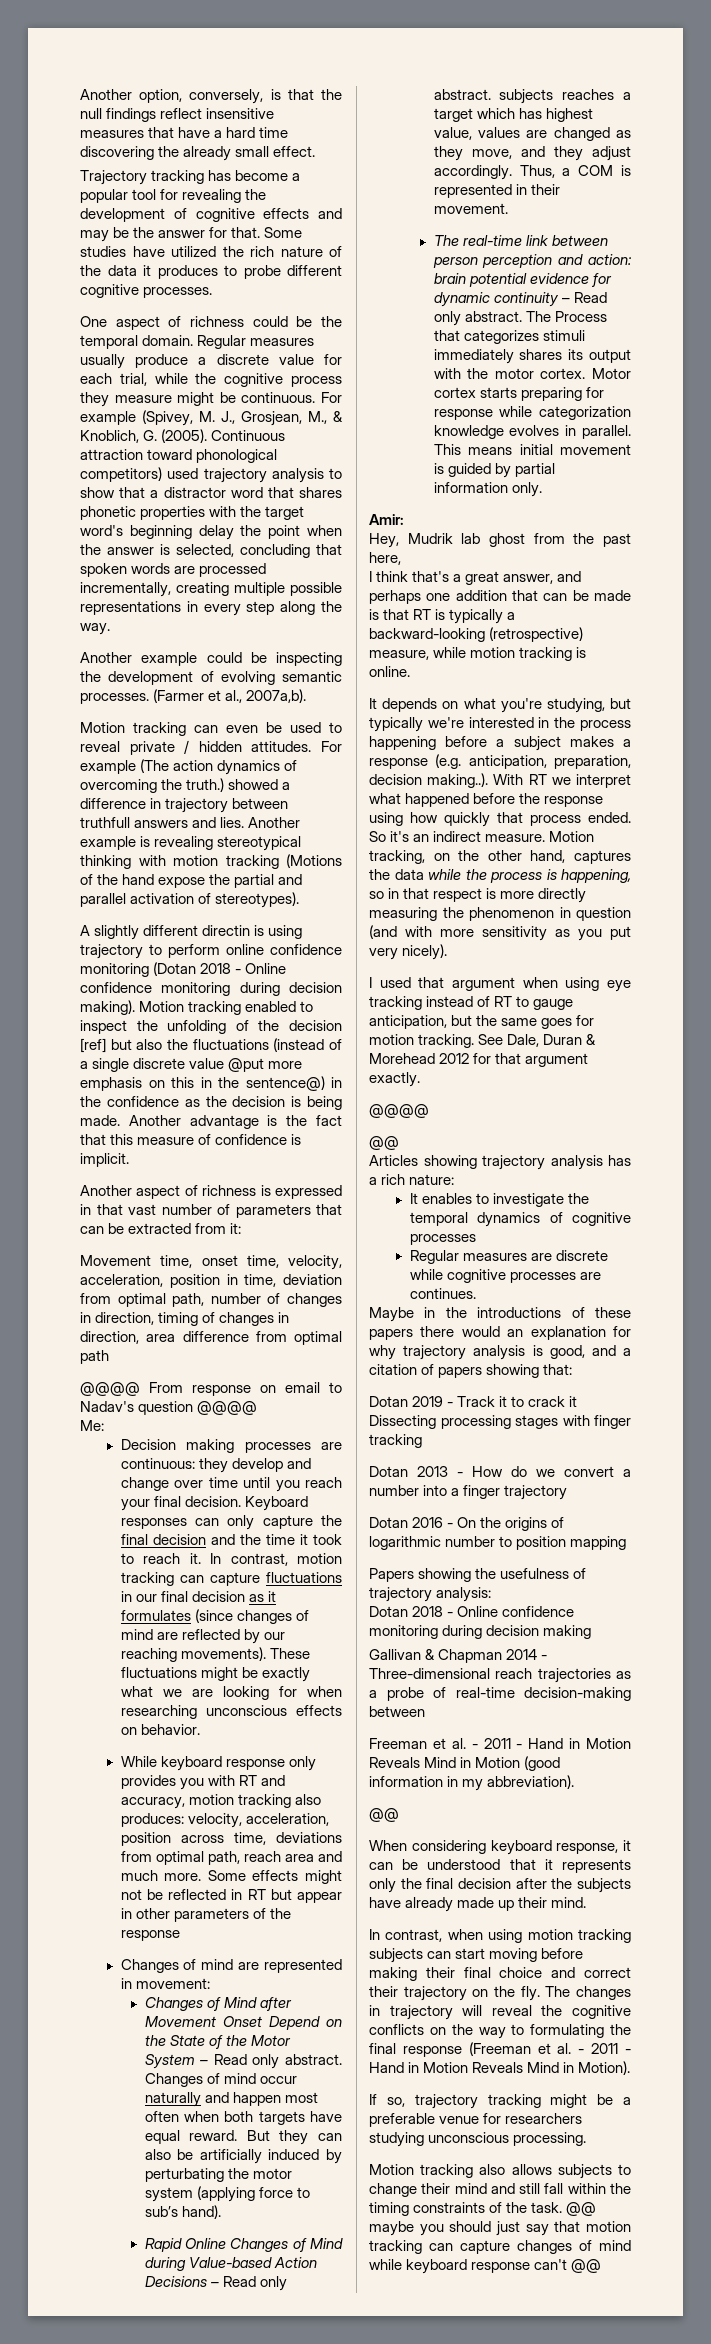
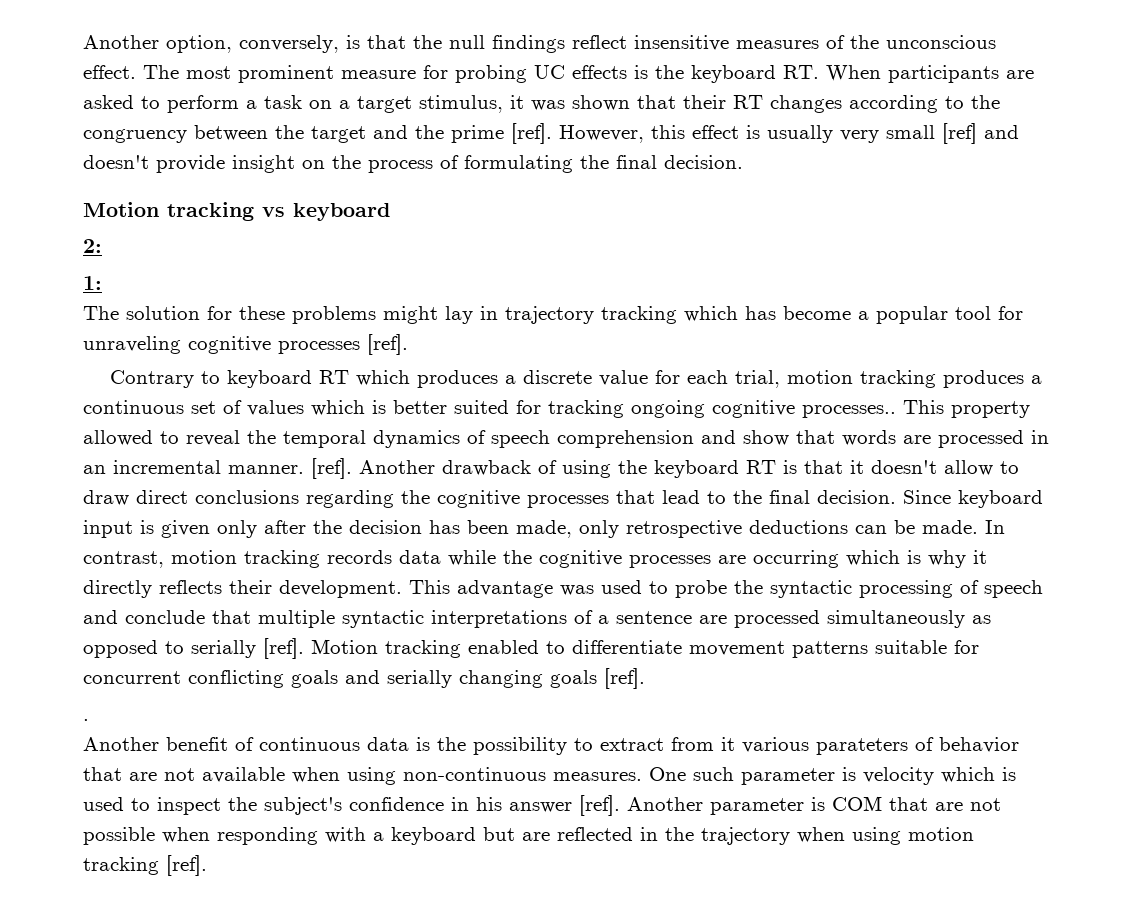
- Another option, conversely, is that the null findings reflect insensitive measures that have a hard time discovering the already small effect.
- Trajectory tracking has become a popular tool for revealing the development of cognitive effects and may be the answer for that. Some studies have utilized the rich nature of the data it produces to probe different cognitive processes.
- One aspect of richness could be the temporal domain. Regular measures usually produce a discrete value for each trial, while the cognitive process they measure might be continuous. For example (Spivey, M. J., Grosjean, M., & Knoblich, G. (2005). Continuous attraction toward phonological competitors) used trajectory analysis to show that a distractor word that shares phonetic properties with the target word's beginning delay the point when the answer is selected, concluding that spoken words are processed incrementally, creating multiple possible representations in every step along the way.
- Another example could be inspecting the development of evolving semantic processes. (Farmer et al., 2007a,b).
- Motion tracking can even be used to reveal private / hidden attitudes. For example (The action dynamics of overcoming the truth.) showed a difference in trajectory between truthfull answers and lies. Another example is revealing stereotypical thinking with motion tracking (Motions of the hand expose the partial and parallel activation of stereotypes).
- A slightly different directin is using trajectory to perform online confidence monitoring (Dotan 2018 - Online confidence monitoring during decision making). Motion tracking enabled to inspect the unfolding of the decision [ref] but also the fluctuations (instead of a single discrete value @put more emphasis on this in the sentence@) in the confidence as the decision is being made. Another advantage is the fact that this measure of confidence is implicit.
- Another aspect of richness is expressed in that vast number of parameters that can be extracted from it:
- Movement time, onset time, velocity, acceleration, position in time, deviation from optimal path, number of changes in direction, timing of changes in direction, area difference from optimal path
- @@@@ From response on email to Nadav's question @@@@
- Me:
- Decision making processes are continuous: they develop and change over time until you reach your final decision. Keyboard responses can only capture the final decision and the time it took to reach it. In contrast, motion tracking can capture fluctuations in our final decision as it formulates (since changes of mind are reflected by our reaching movements). These fluctuations might be exactly what we are looking for when researching unconscious effects on behavior.
- While keyboard response only provides you with RT and accuracy, motion tracking also produces: velocity, acceleration, position across time, deviations from optimal path, reach area and much more. Some effects might not be reflected in RT but appear in other parameters of the response
- Changes of mind are represented in movement:
- Changes of Mind after Movement Onset Depend on the State of the Motor System – Read only abstract. Changes of mind occur naturally and happen most often when both targets have equal reward. But they can also be artificially induced by perturbating the motor system (applying force to sub’s hand).
- Rapid Online Changes of Mind during Value-based Action Decisions – Read only abstract. subjects reaches a target which has highest value, values are changed as they move, and they adjust accordingly. Thus, a COM is represented in their movement.
- The real-time link between person perception and action: brain potential evidence for dynamic continuity – Read only abstract. The Process that categorizes stimuli immediately shares its output with the motor cortex. Motor cortex starts preparing for response while categorization knowledge evolves in parallel. This means initial movement is guided by partial information only.
- Amir:
- Hey, Mudrik lab ghost from the past here,
- I think that's a great answer, and perhaps one addition that can be made is that RT is typically a backward-looking (retrospective) measure, while motion tracking is online.
- It depends on what you're studying, but typically we're interested in the process happening before a subject makes a response (e.g. anticipation, preparation, decision making..). With RT we interpret what happened before the response using how quickly that process ended. So it's an indirect measure. Motion tracking, on the other hand, captures the data while the process is happening, so in that respect is more directly measuring the phenomenon in question (and with more sensitivity as you put very nicely).
- I used that argument when using eye tracking instead of RT to gauge anticipation, but the same goes for motion tracking. See Dale, Duran & Morehead 2012 for that argument exactly.
- @@@@
- @@
- Articles showing trajectory analysis has a rich nature:
- It enables to investigate the temporal dynamics of cognitive processes
- Regular measures are discrete while cognitive processes are continues.
- Maybe in the introductions of these papers there would an explanation for why trajectory analysis is good, and a citation of papers showing that:
- Dotan 2019 - Track it to crack it Dissecting processing stages with finger tracking
- Dotan 2013 - How do we convert a number into a finger trajectory
- Dotan 2016 - On the origins of logarithmic number to position mapping
- Papers showing the usefulness of trajectory analysis:
- Dotan 2018 - Online confidence monitoring during decision making
- Gallivan & Chapman 2014 - Three-dimensional reach trajectories as a probe of real-time decision-making between
- Freeman et al. - 2011 - Hand in Motion Reveals Mind in Motion (good information in my abbreviation).
- @@
- When considering keyboard response, it can be understood that it represents only the final decision after the subjects have already made up their mind.
- In contrast, when using motion tracking subjects can start moving before making their final choice and correct their trajectory on the fly. The changes in trajectory will reveal the cognitive conflicts on the way to formulating the final response (Freeman et al. - 2011 - Hand in Motion Reveals Mind in Motion).
- If so, trajectory tracking might be a preferable venue for researchers studying unconscious processing.
- Motion tracking also allows subjects to change their mind and still fall within the timing constraints of the task. @@ maybe you should just say that motion tracking can capture changes of mind while keyboard response can't @@
+ Another option, conversely, is that the null findings reflect insensitive measures of the unconscious effect. The most prominent measure for probing UC effects is the keyboard RT. When participants are asked to perform a task on a target stimulus, it was shown that their RT changes according to the congruency between the target and the prime [ref]. However, this effect is usually very small [ref] and doesn't provide insight on the process of formulating the final decision.
+ Motion tracking vs keyboard
+ 2:
+ 1:
+ The solution for these problems might lay in trajectory tracking which has become a popular tool for unraveling cognitive processes [ref].
+ Contrary to keyboard RT which produces a discrete value for each trial, motion tracking produces a continuous set of values which is better suited for tracking ongoing cognitive processes.. This property allowed to reveal the temporal dynamics of speech comprehension and show that words are processed in an incremental manner. [ref]. Another drawback of using the keyboard RT is that it doesn't allow to draw direct conclusions regarding the cognitive processes that lead to the final decision. Since keyboard input is given only after the decision has been made, only retrospective deductions can be made. In contrast, motion tracking records data while the cognitive processes are occurring which is why it directly reflects their development. This advantage was used to probe the syntactic processing of speech and conclude that multiple syntactic interpretations of a sentence are processed simultaneously as opposed to serially [ref]. Motion tracking enabled to differentiate movement patterns suitable for concurrent conflicting goals and serially changing goals [ref].
+ .
+ Another benefit of continuous data is the possibility to extract from it various parateters of behavior that are not available when using non-continuous measures. One such parameter is velocity which is used to inspect the subject's confidence in his answer [ref]. Another parameter is COM that are not possible when responding with a keyboard but are reflected in the trajectory when using motion tracking [ref].

